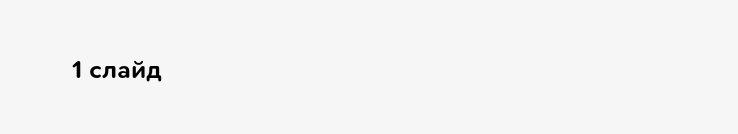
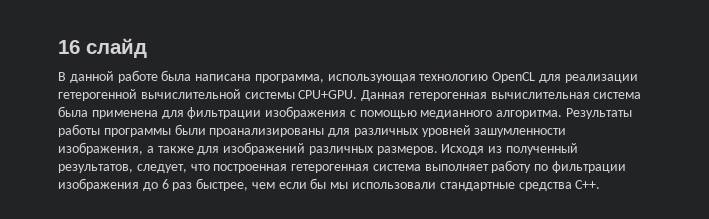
- 1 слайд
+ 16 слайд
+ В данной работе была написана программа, использующая технологию OpenCL для реализации гетерогенной вычислительной системы CPU+GPU. Данная гетерогенная вычислительная система была применена для фильтрации изображения с помощью медианного алгоритма. Результаты работы программы были проанализированы для различных уровней зашумленности изображения, а также для изображений различных размеров. Исходя из полученный результатов, следует, что построенная гетерогенная система выполняет работу по фильтрации изображения до 6 раз быстрее, чем если бы мы использовали стандартные средства С++.

